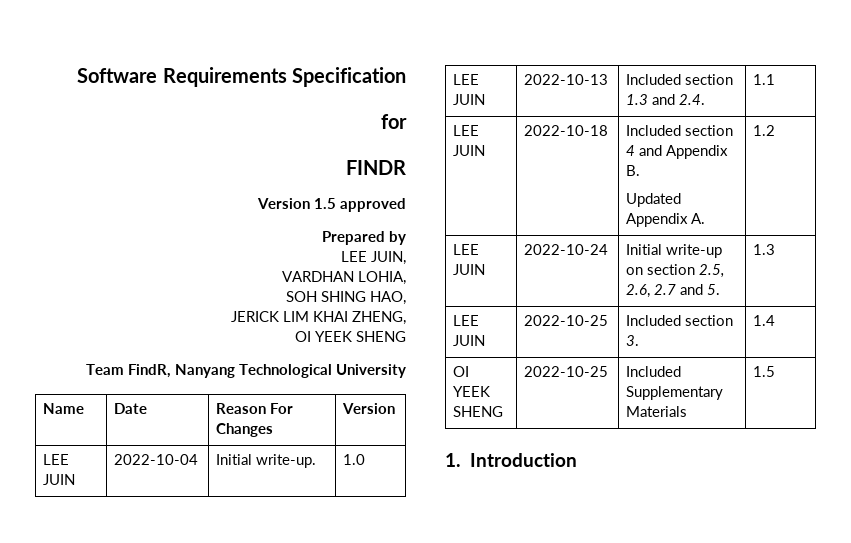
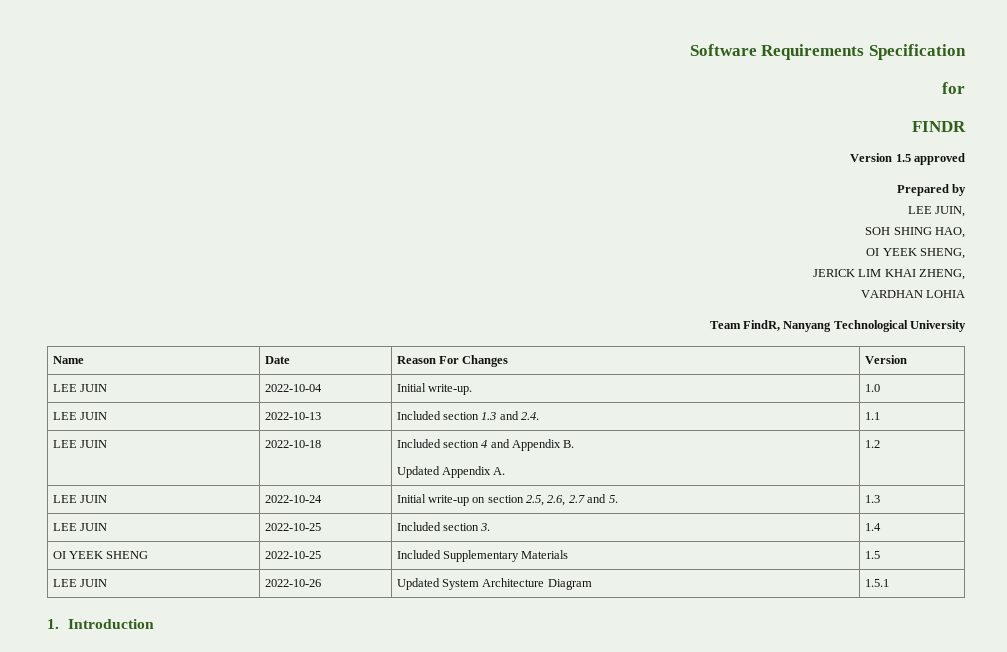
- VARDHAN LOHIA,
+ OI YEEK SHENG,
  JERICK LIM KHAI ZHENG,
- OI YEEK SHENG
+ VARDHAN LOHIA
+ LEE JUIN | 2022-10-26 | Updated System Architecture Diagram | 1.5.1

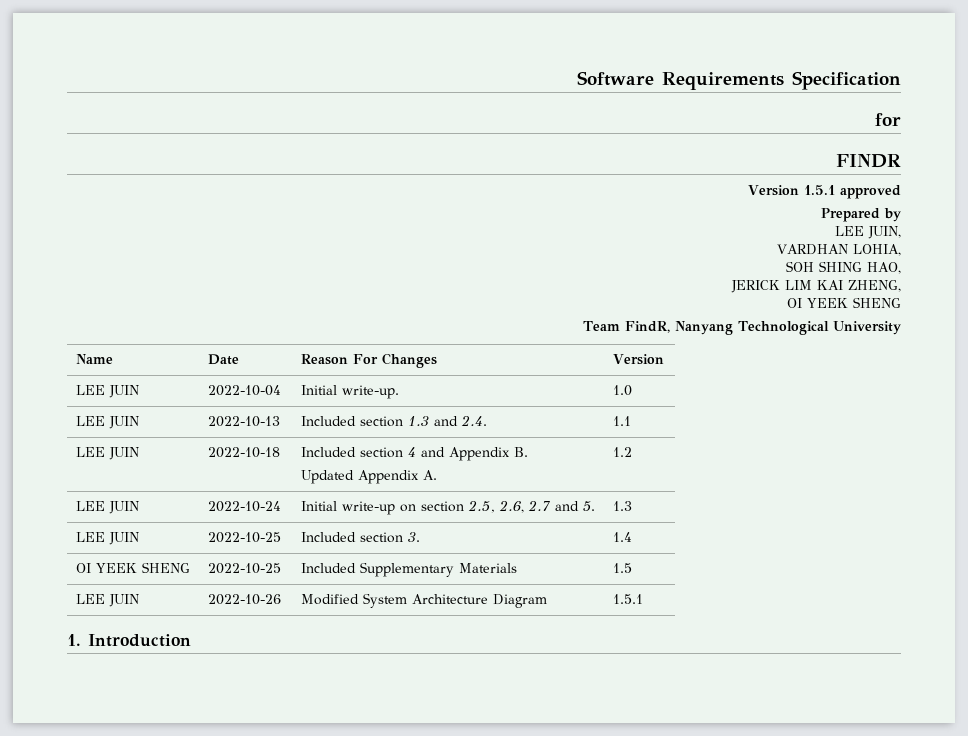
- Version 1.5 approved
+ Version 1.5.1 approved
+ VARDHAN LOHIA,
- OI YEEK SHENG,
- JERICK LIM KHAI ZHENG,
- VARDHAN LOHIA
+ JERICK LIM KAI ZHENG,
+ OI YEEK SHENG
- LEE JUIN | 2022-10-26 | Updated System Architecture Diagram | 1.5.1
+ LEE JUIN | 2022-10-26 | Modified System Architecture Diagram | 1.5.1

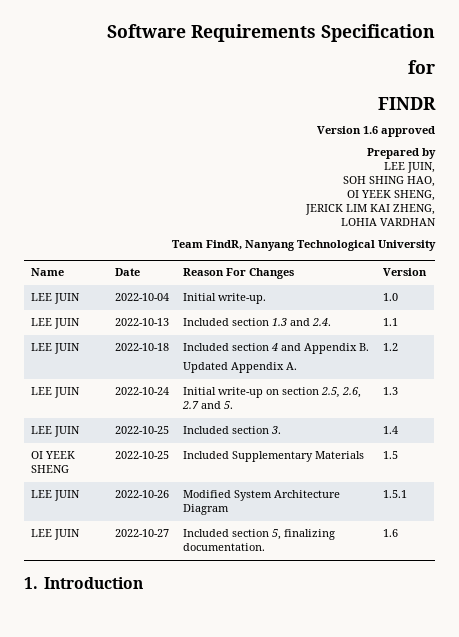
- Version 1.5.1 approved
+ Version 1.6 approved
- VARDHAN LOHIA,
+ OI YEEK SHENG,
  JERICK LIM KAI ZHENG,
- OI YEEK SHENG
+ LOHIA VARDHAN
+ LEE JUIN | 2022-10-27 | Included section 5, finalizing documentation. | 1.6

